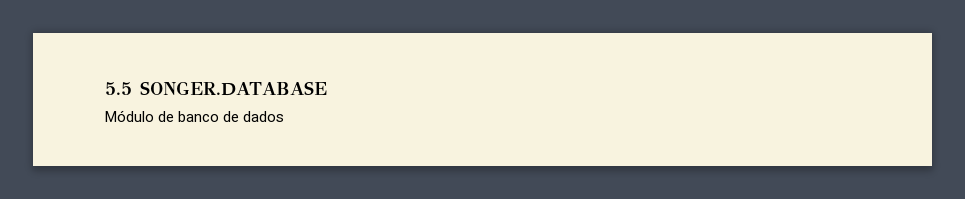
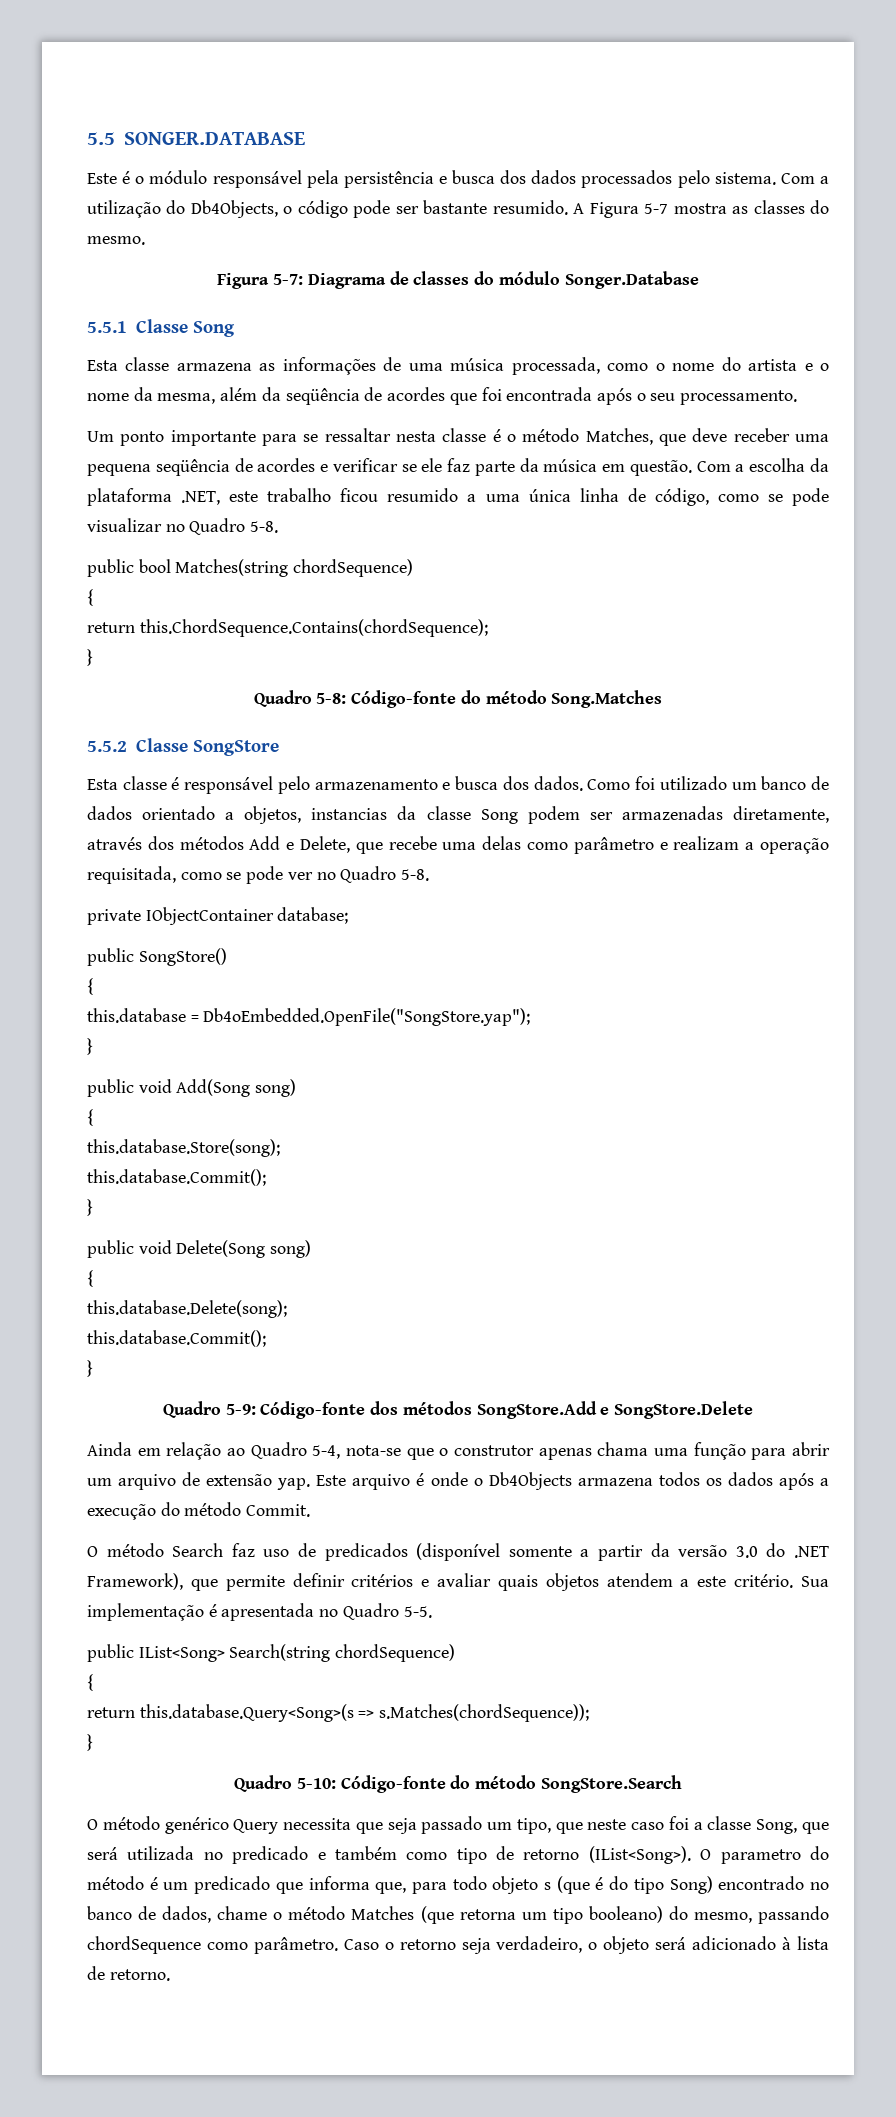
- Módulo de banco de dados
+ Este é o módulo responsável pela persistência e busca dos dados processados pelo sistema. Com a utilização do Db4Objects, o código pode ser bastante resumido. A Figura 5-7 mostra as classes do mesmo.
+ Figura 5-7: Diagrama de classes do módulo Songer.Database
+ 5.5.1 Classe Song
+ Esta classe armazena as informações de uma música processada, como o nome do artista e o nome da mesma, além da seqüência de acordes que foi encontrada após o seu processamento.
+ Um ponto importante para se ressaltar nesta classe é o método Matches, que deve receber uma pequena seqüência de acordes e verificar se ele faz parte da música em questão. Com a escolha da plataforma .NET, este trabalho ficou resumido a uma única linha de código, como se pode visualizar no Quadro 5-8.
+ public bool Matches(string chordSequence)
+ {
+ return this.ChordSequence.Contains(chordSequence);
+ }
+ Quadro 5-8: Código-fonte do método Song.Matches
+ 5.5.2 Classe SongStore
+ Esta classe é responsável pelo armazenamento e busca dos dados. Como foi utilizado um banco de dados orientado a objetos, instancias da classe Song podem ser armazenadas diretamente, através dos métodos Add e Delete, que recebe uma delas como parâmetro e realizam a operação requisitada, como se pode ver no Quadro 5-8.
+ private IObjectContainer database;
+ public SongStore()
+ {
+ this.database = Db4oEmbedded.OpenFile("SongStore.yap");
+ }
+ public void Add(Song song)
+ {
+ this.database.Store(song);
+ this.database.Commit();
+ }
+ public void Delete(Song song)
+ {
+ this.database.Delete(song);
+ this.database.Commit();
+ }
+ Quadro 5-9: Código-fonte dos métodos SongStore.Add e SongStore.Delete
+ Ainda em relação ao Quadro 5-4, nota-se que o construtor apenas chama uma função para abrir um arquivo de extensão yap. Este arquivo é onde o Db4Objects armazena todos os dados após a execução do método Commit.
+ O método Search faz uso de predicados (disponível somente a partir da versão 3.0 do .NET Framework), que permite definir critérios e avaliar quais objetos atendem a este critério. Sua implementação é apresentada no Quadro 5-5.
+ public IList<Song> Search(string chordSequence)
+ {
+ return this.database.Query<Song>(s => s.Matches(chordSequence));
+ }
+ Quadro 5-10: Código-fonte do método SongStore.Search
+ O método genérico Query necessita que seja passado um tipo, que neste caso foi a classe Song, que será utilizada no predicado e também como tipo de retorno (IList<Song>). O parametro do método é um predicado que informa que, para todo objeto s (que é do tipo Song) encontrado no banco de dados, chame o método Matches (que retorna um tipo booleano) do mesmo, passando chordSequence como parâmetro. Caso o retorno seja verdadeiro, o objeto será adicionado à lista de retorno.

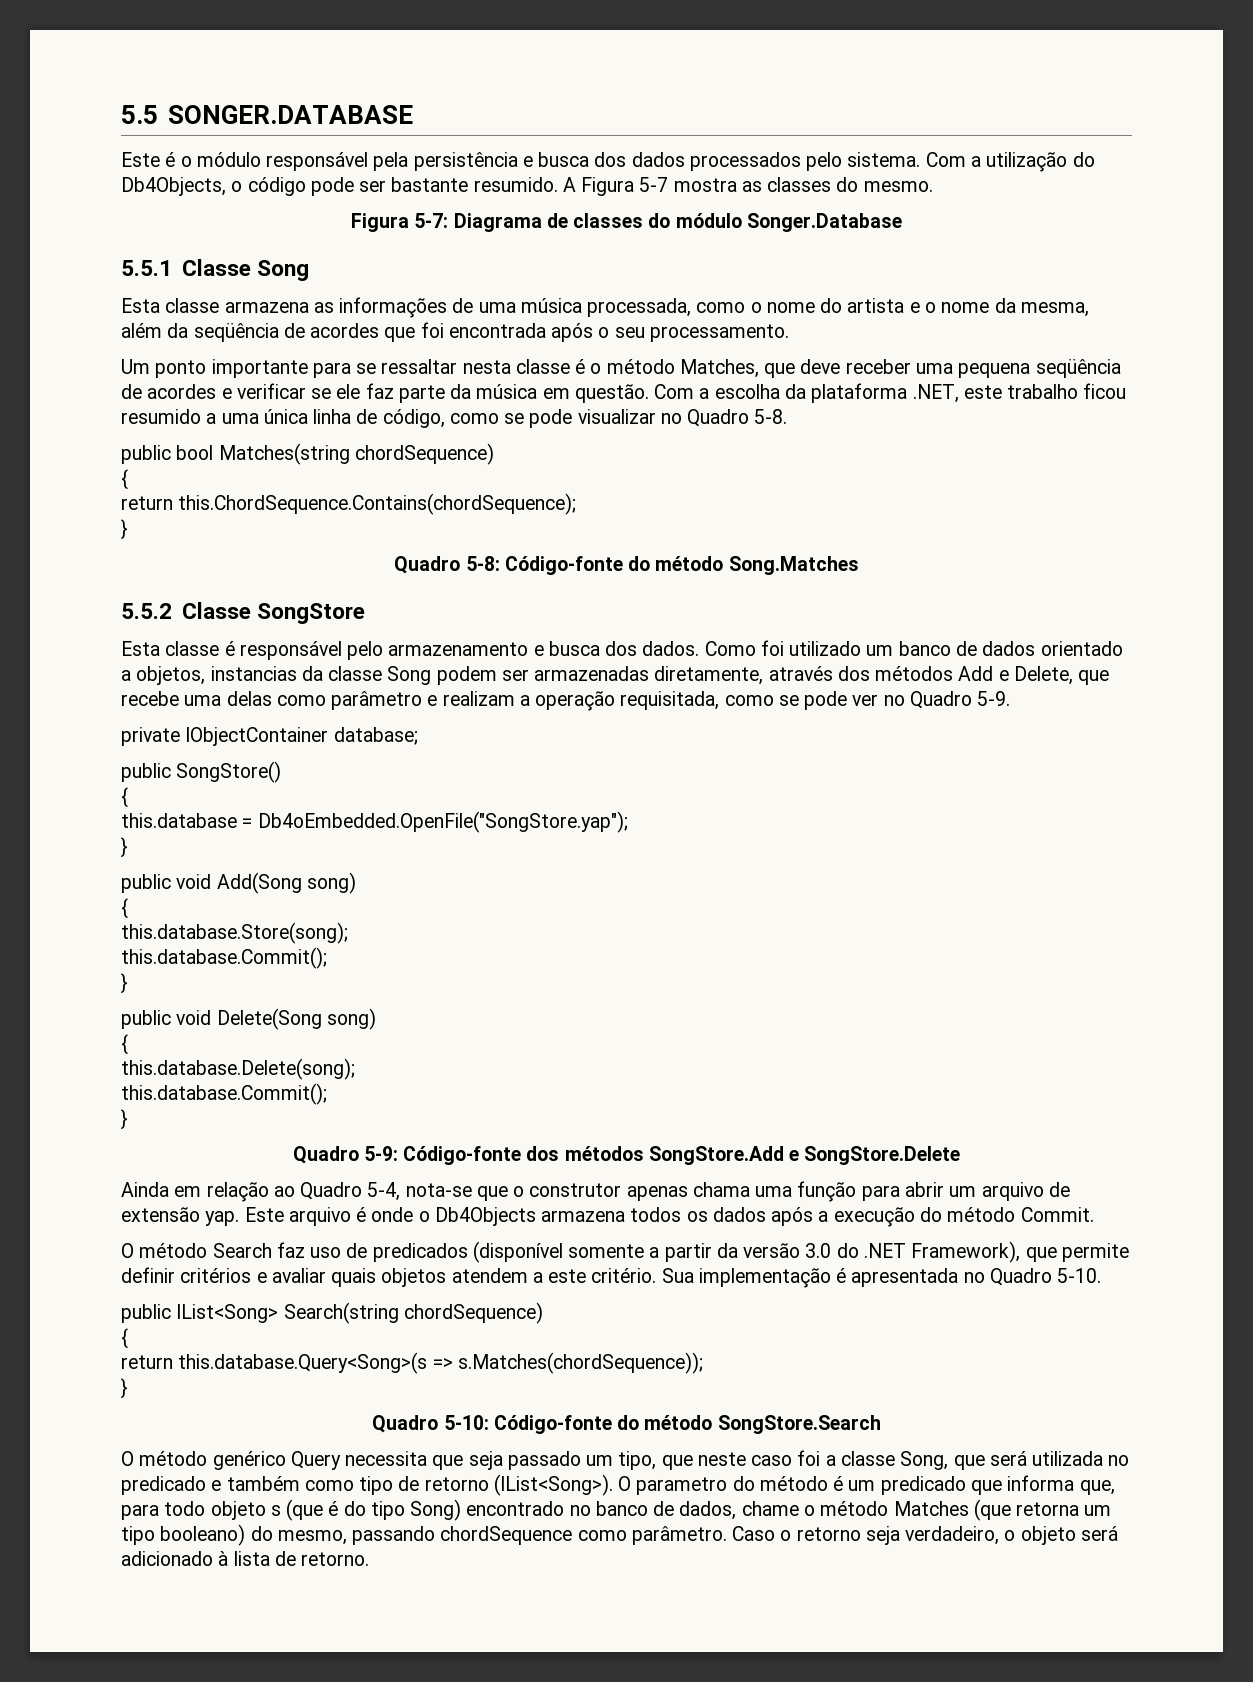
- Como foi utilizado um banco de dados orientado a objetos, instancias da classe Song podem ser armazenadas diretamente, através dos métodos Add e Delete, que recebe uma delas como parâmetro e realizam a operação requisitada, como se pode ver no Quadro 5-8.
+ Como foi utilizado um banco de dados orientado a objetos, instancias da classe Song podem ser armazenadas diretamente, através dos métodos Add e Delete, que recebe uma delas como parâmetro e realizam a operação requisitada, como se pode ver no Quadro 5-9.
- Sua implementação é apresentada no Quadro 5-5.
+ Sua implementação é apresentada no Quadro 5-10.

